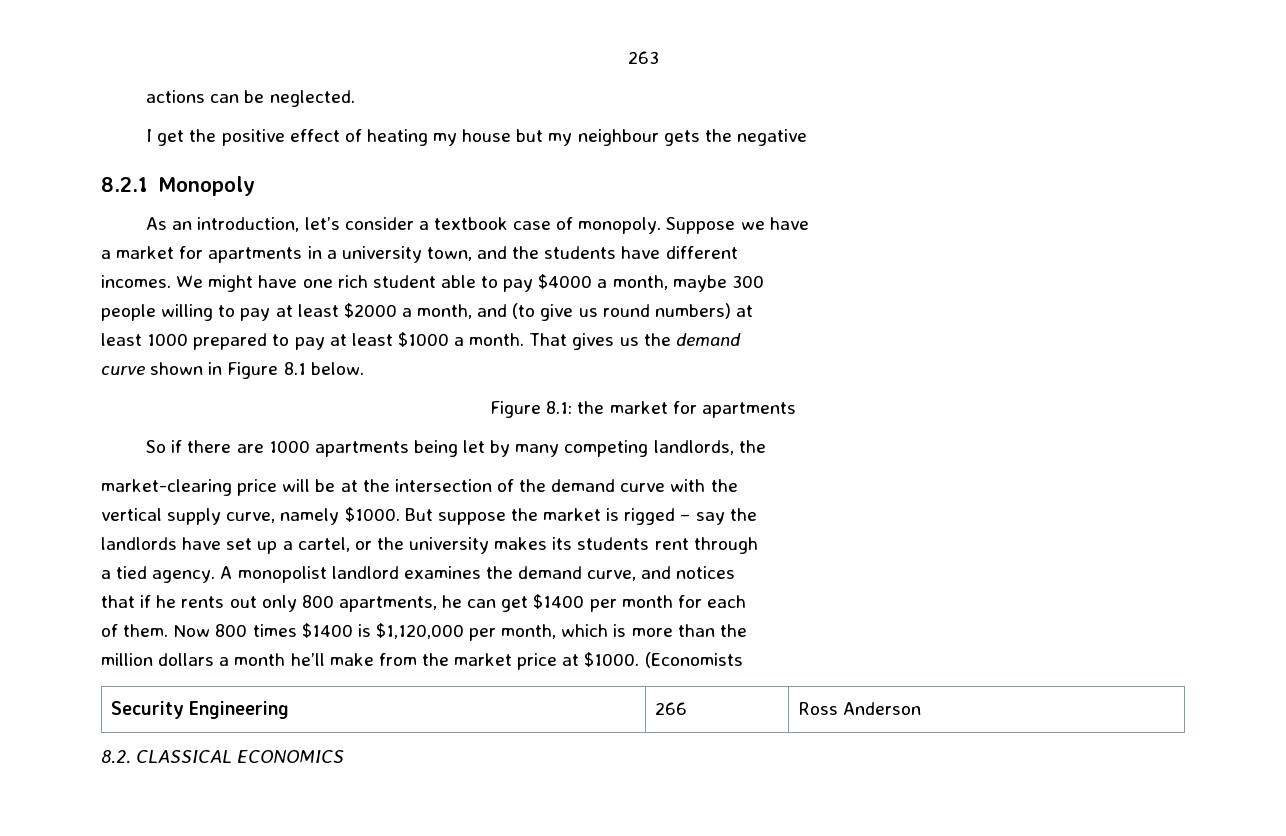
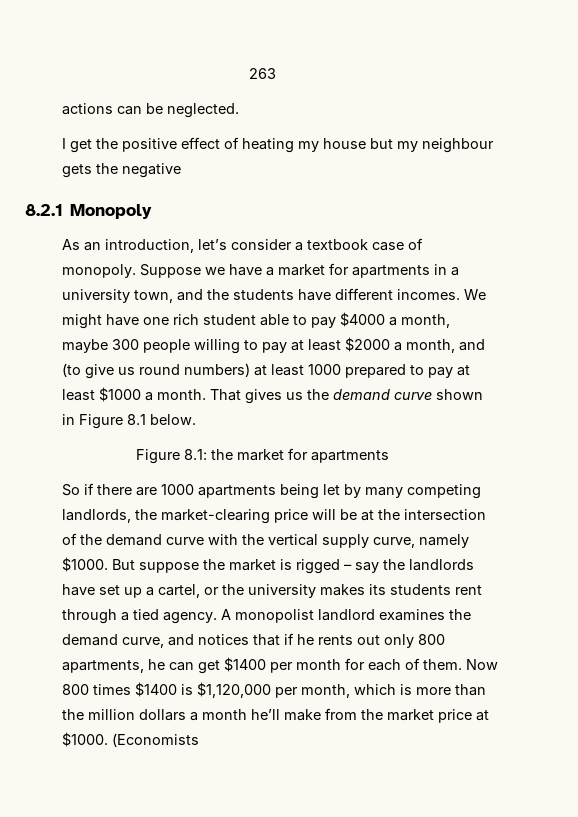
- Suppose we have
- a market for apartments in a university town, and the students have different
- incomes.
+ Suppose we have a market for apartments in a university town, and the students have different incomes.
- We might have one rich student able to pay $4000 a month, maybe 300
- people willing to pay at least $2000 a month, and (to give us round numbers) at
- least 1000 prepared to pay at least $1000 a month.
+ We might have one rich student able to pay $4000 a month, maybe 300 people willing to pay at least $2000 a month, and (to give us round numbers) at least 1000 prepared to pay at least $1000 a month.
- That gives us the demand
- curve shown in Figure 8.1 below.
+ That gives us the demand curve shown in Figure 8.1 below.
- So if there are 1000 apartments being let by many competing landlords, the
- market-clearing price will be at the intersection of the demand curve with the
- vertical supply curve, namely $1000.
+ So if there are 1000 apartments being let by many competing landlords, the market-clearing price will be at the intersection of the demand curve with the vertical supply curve, namely $1000.
- But suppose the market is rigged – say the
- landlords have set up a cartel, or the university makes its students rent through
- a tied agency.
+ But suppose the market is rigged – say the landlords have set up a cartel, or the university makes its students rent through a tied agency.
- A monopolist landlord examines the demand curve, and notices
- that if he rents out only 800 apartments, he can get $1400 per month for each
- of them.
+ A monopolist landlord examines the demand curve, and notices that if he rents out only 800 apartments, he can get $1400 per month for each of them.
- Now 800 times $1400 is $1,120,000 per month, which is more than the
- million dollars a month he’ll make from the market price at $1000.
+ Now 800 times $1400 is $1,120,000 per month, which is more than the million dollars a month he’ll make from the market price at $1000.
- Security Engineering | 266 | Ross Anderson
- 8.2. CLASSICAL ECONOMICS

